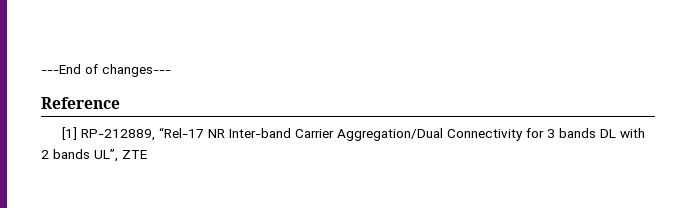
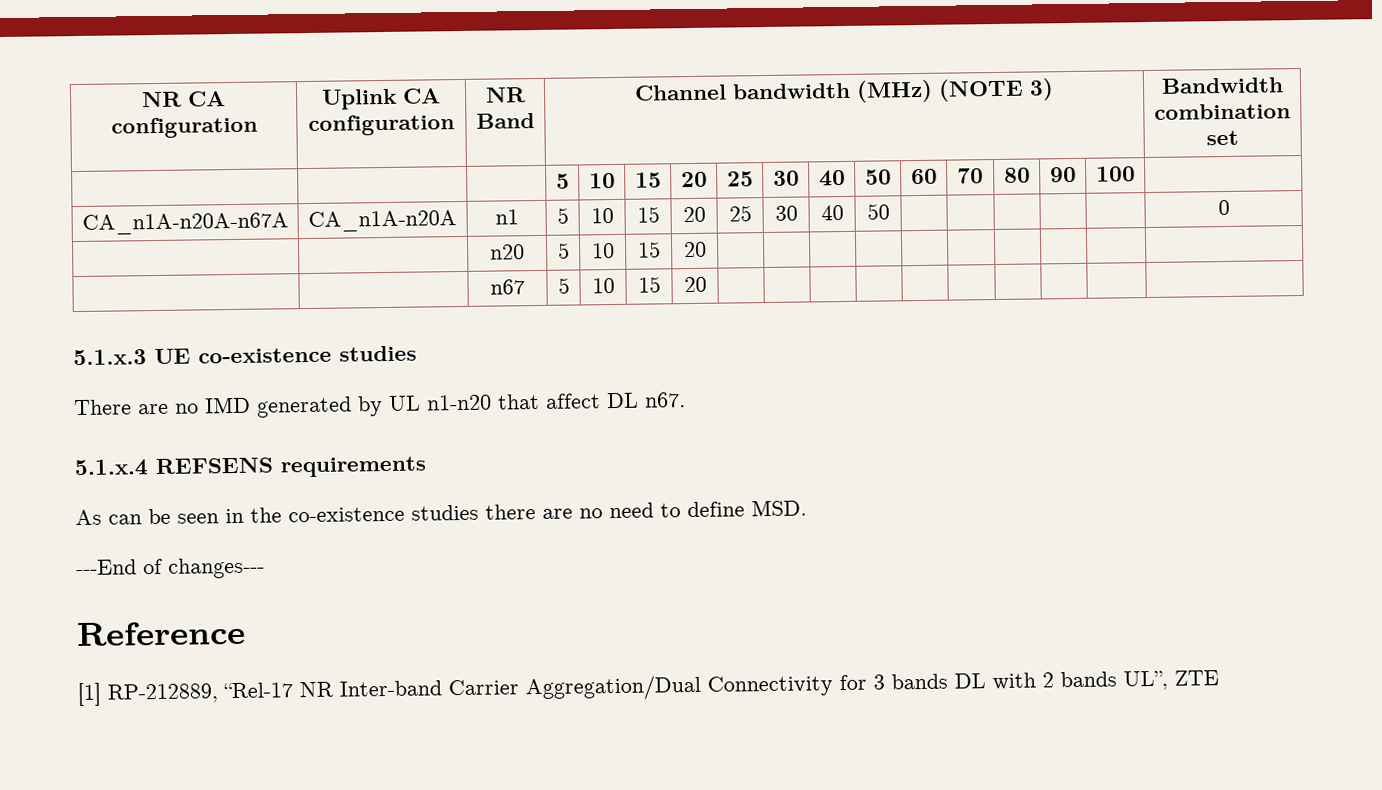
+ NR CA configuration | Uplink CA configuration | NR Band | Channel bandwidth (MHz) (NOTE 3) | Bandwidth combination set
+ | | | 5 | 10 | 15 | 20 | 25 | 30 | 40 | 50 | 60 | 70 | 80 | 90 | 100 |
+ CA_n1A-n20A-n67A | CA_n1A-n20A | n1 | 5 | 10 | 15 | 20 | 25 | 30 | 40 | 50 | | | | | | 0
+ | | n20 | 5 | 10 | 15 | 20 | | | | | | | | | |
+ | | n67 | 5 | 10 | 15 | 20 | | | | | | | | | |
+ 5.1.x.3 UE co-existence studies
+ There are no IMD generated by UL n1-n20 that affect DL n67.
+ 5.1.x.4 REFSENS requirements
+ As can be seen in the co-existence studies there are no need to define MSD.

